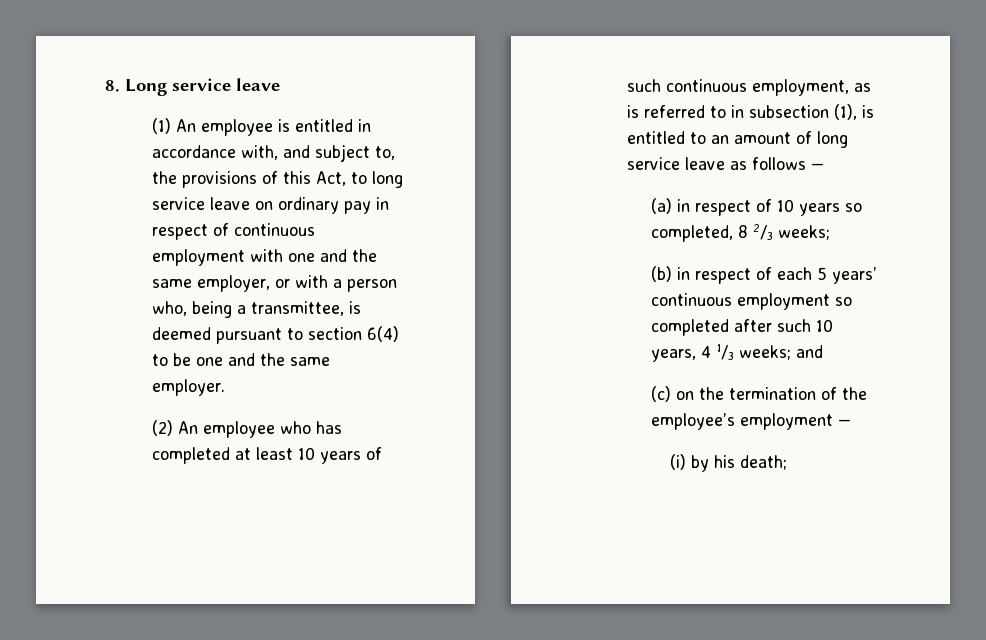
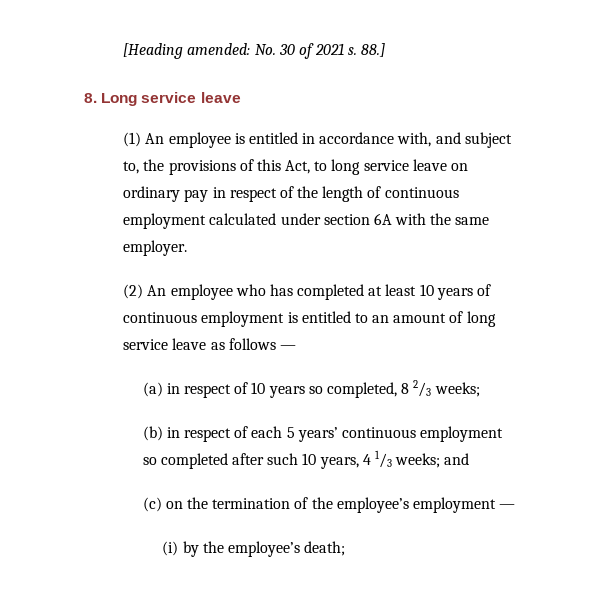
+ [Heading amended: No. 30 of 2021 s. 88.]
- (1) An employee is entitled in accordance with, and subject to, the provisions of this Act, to long service leave on ordinary pay in respect of continuous employment with one and the same employer, or with a person who, being a transmittee, is deemed pursuant to section 6(4) to be one and the same employer.
+ (1) An employee is entitled in accordance with, and subject to, the provisions of this Act, to long service leave on ordinary pay in respect of the length of continuous employment calculated under section 6A with the same employer.
- (2) An employee who has completed at least 10 years of such continuous employment, as is referred to in subsection (1), is entitled to an amount of long service leave as follows —
+ (2) An employee who has completed at least 10 years of continuous employment is entitled to an amount of long service leave as follows —
- (i) by his death;
+ (i) by the employee’s death;

